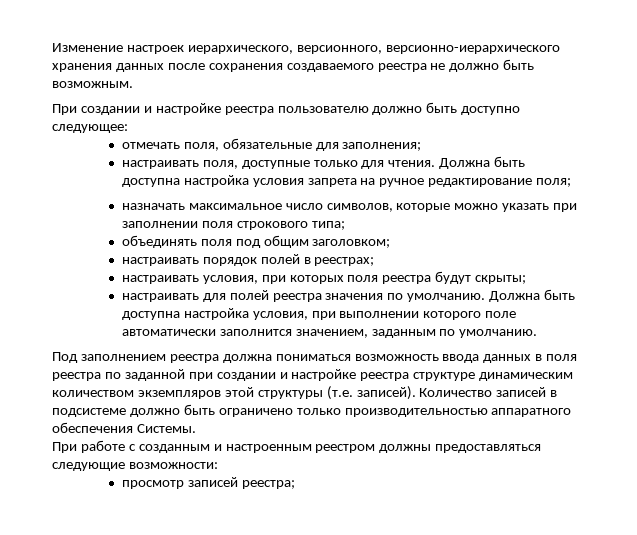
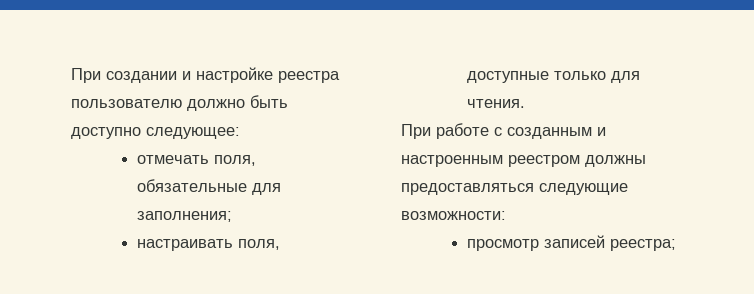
- Изменение настроек иерархического, версионного, версионно-иерархического хранения данных после сохранения создаваемого реестра не должно быть возможным.
- Должна быть доступна настройка условия запрета на ручное редактирование поля;
- назначать максимальное число символов, которые можно указать при заполнении поля строкового типа;
- объединять поля под общим заголовком;
- настраивать порядок полей в реестрах;
- настраивать условия, при которых поля реестра будут скрыты;
- настраивать для полей реестра значения по умолчанию. Должна быть доступна настройка условия, при выполнении которого поле автоматически заполнится значением, заданным по умолчанию.
- Под заполнением реестра должна пониматься возможность ввода данных в поля реестра по заданной при создании и настройке реестра структуре динамическим количеством экземпляров этой структуры (т.е. записей). Количество записей в подсистеме должно быть ограничено только производительностью аппаратного обеспечения Системы.

